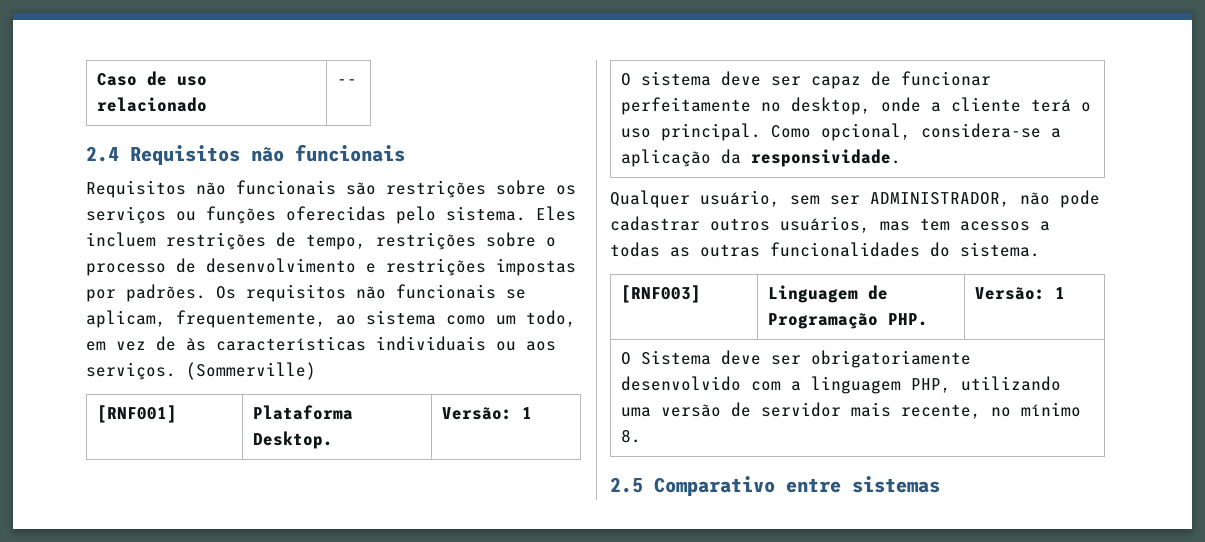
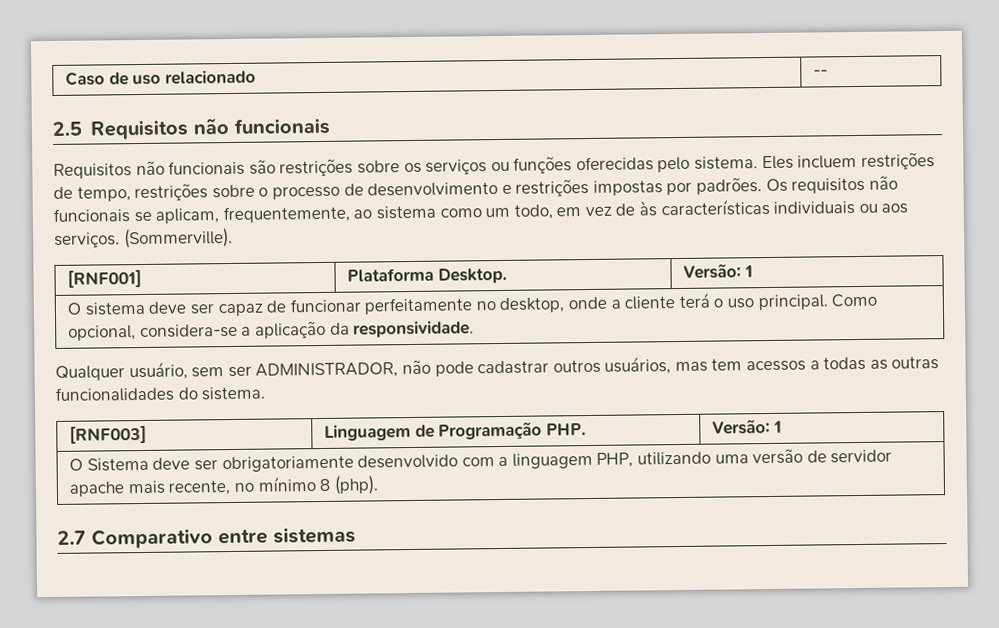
- 2.4 Requisitos não funcionais
+ 2.5 Requisitos não funcionais
- (Sommerville)
+ (Sommerville).
- O Sistema deve ser obrigatoriamente desenvolvido com a linguagem PHP, utilizando uma versão de servidor mais recente, no mínimo 8.
- 2.5 Comparativo entre sistemas
+ O Sistema deve ser obrigatoriamente desenvolvido com a linguagem PHP, utilizando uma versão de servidor apache mais recente, no mínimo 8 (php).
+ 2.7 Comparativo entre sistemas

